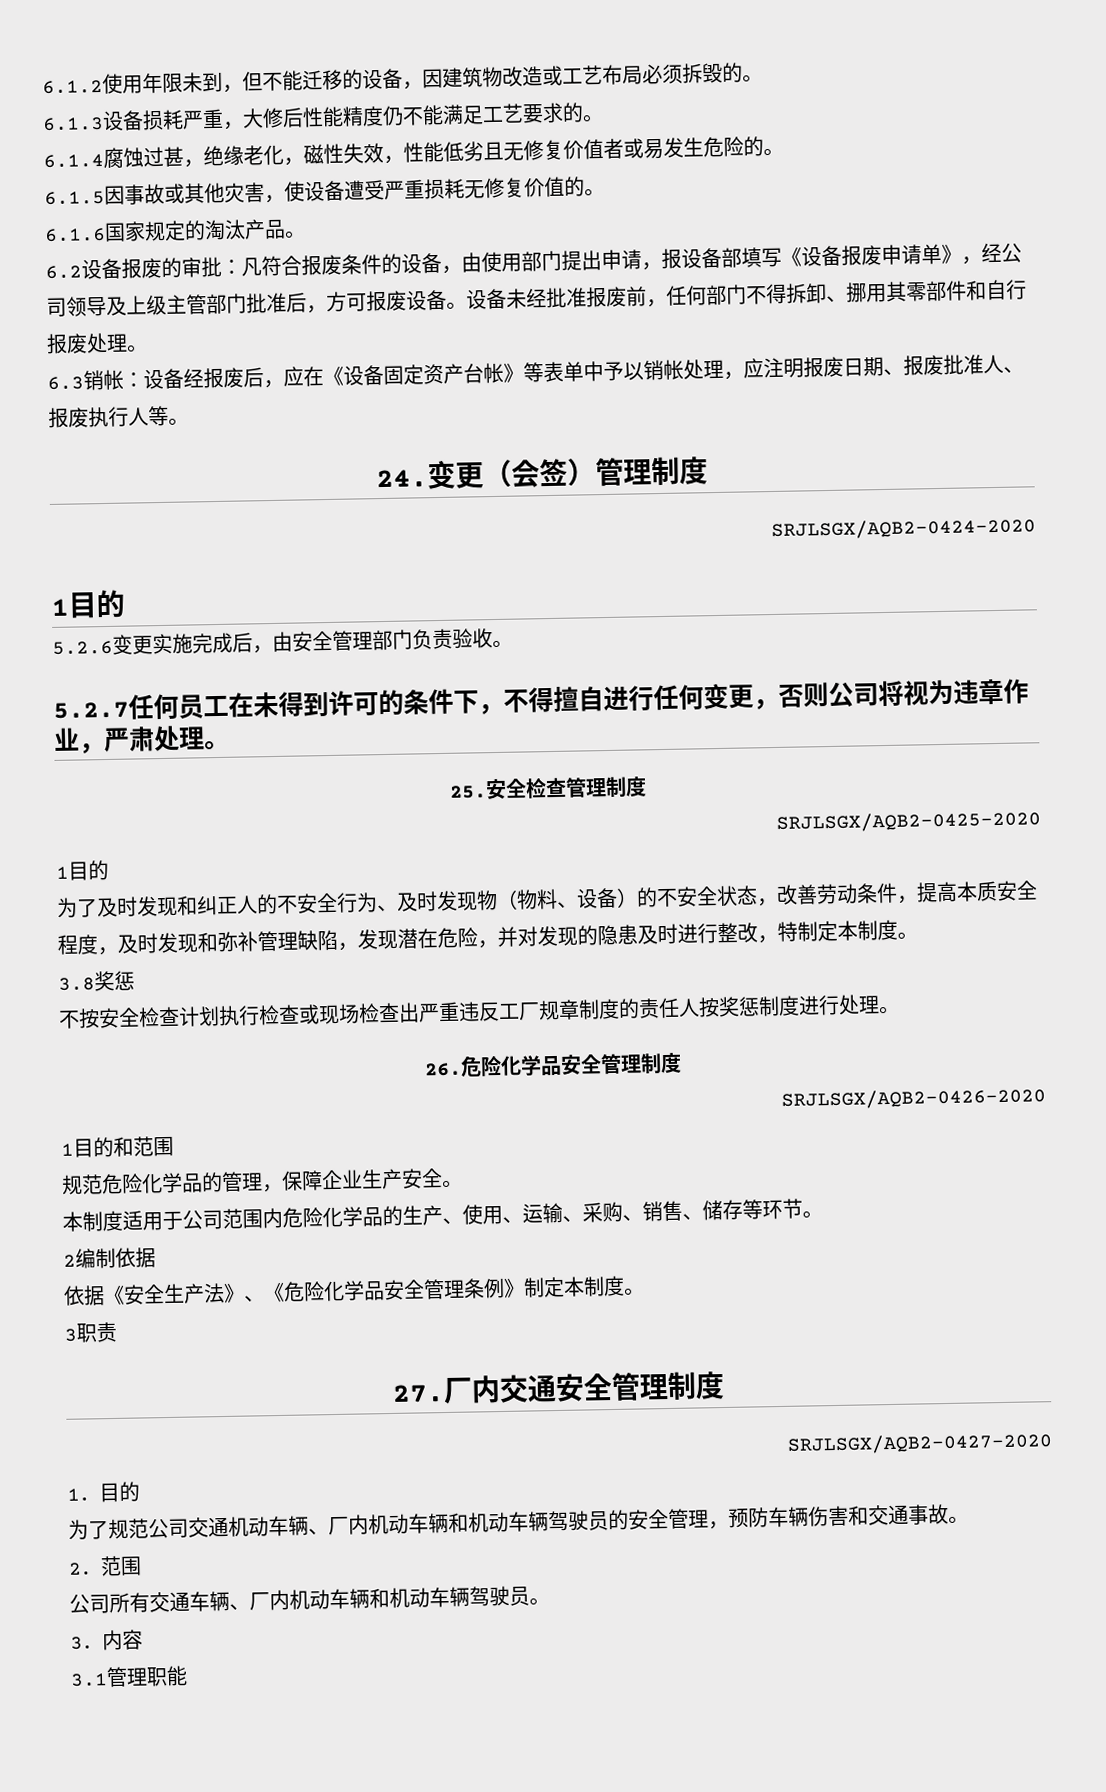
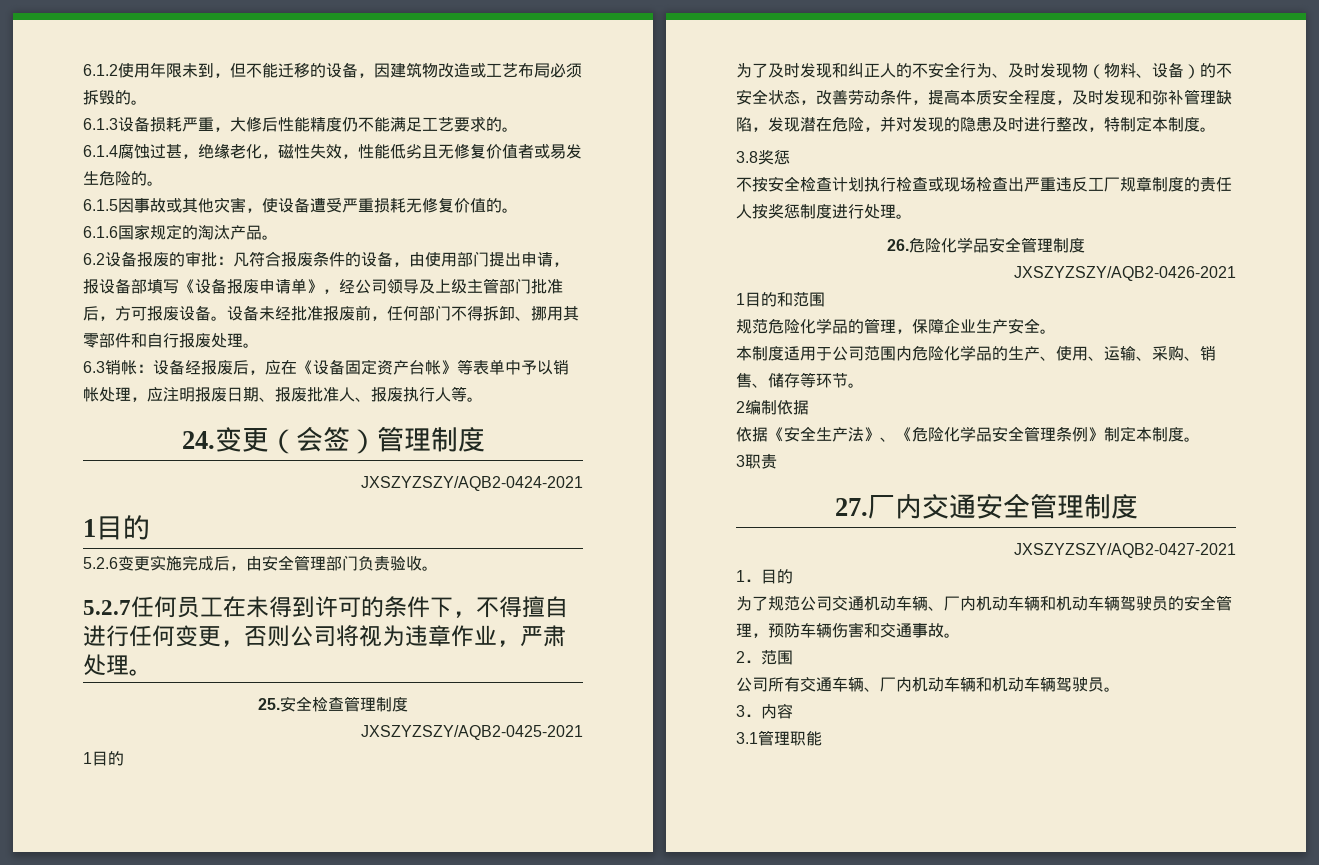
- SRJLSGX/AQB2-0424-2020
+ JXSZYZSZY/AQB2-0424-2021
- SRJLSGX/AQB2-0425-2020
+ JXSZYZSZY/AQB2-0425-2021
- SRJLSGX/AQB2-0426-2020
+ JXSZYZSZY/AQB2-0426-2021
- SRJLSGX/AQB2-0427-2020
+ JXSZYZSZY/AQB2-0427-2021

